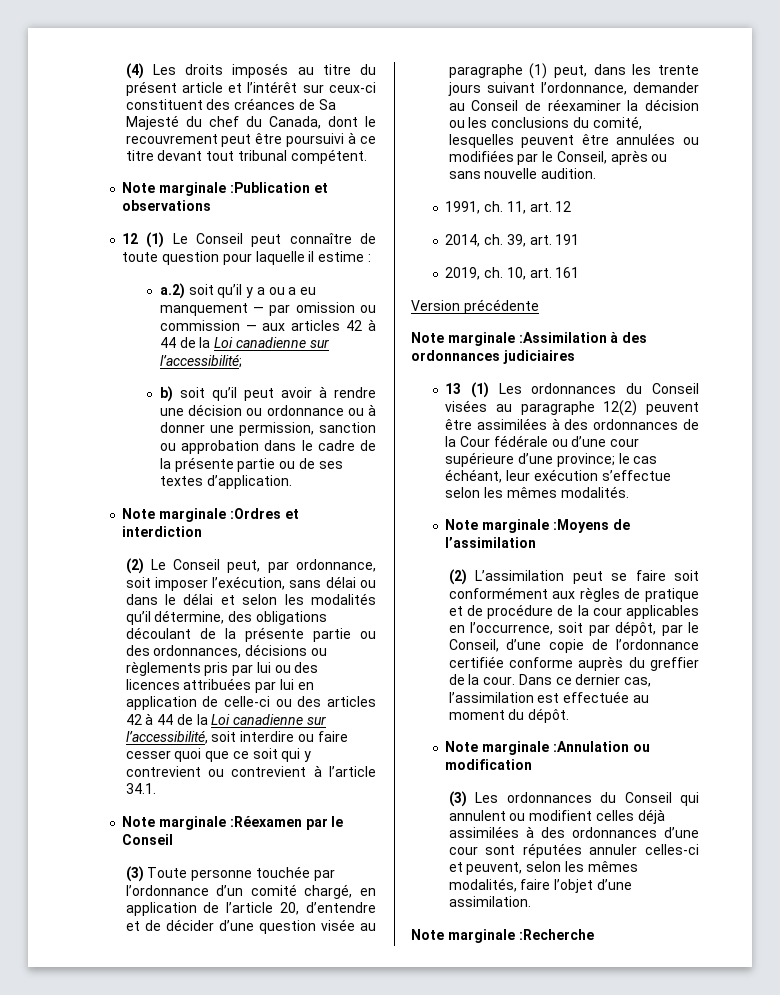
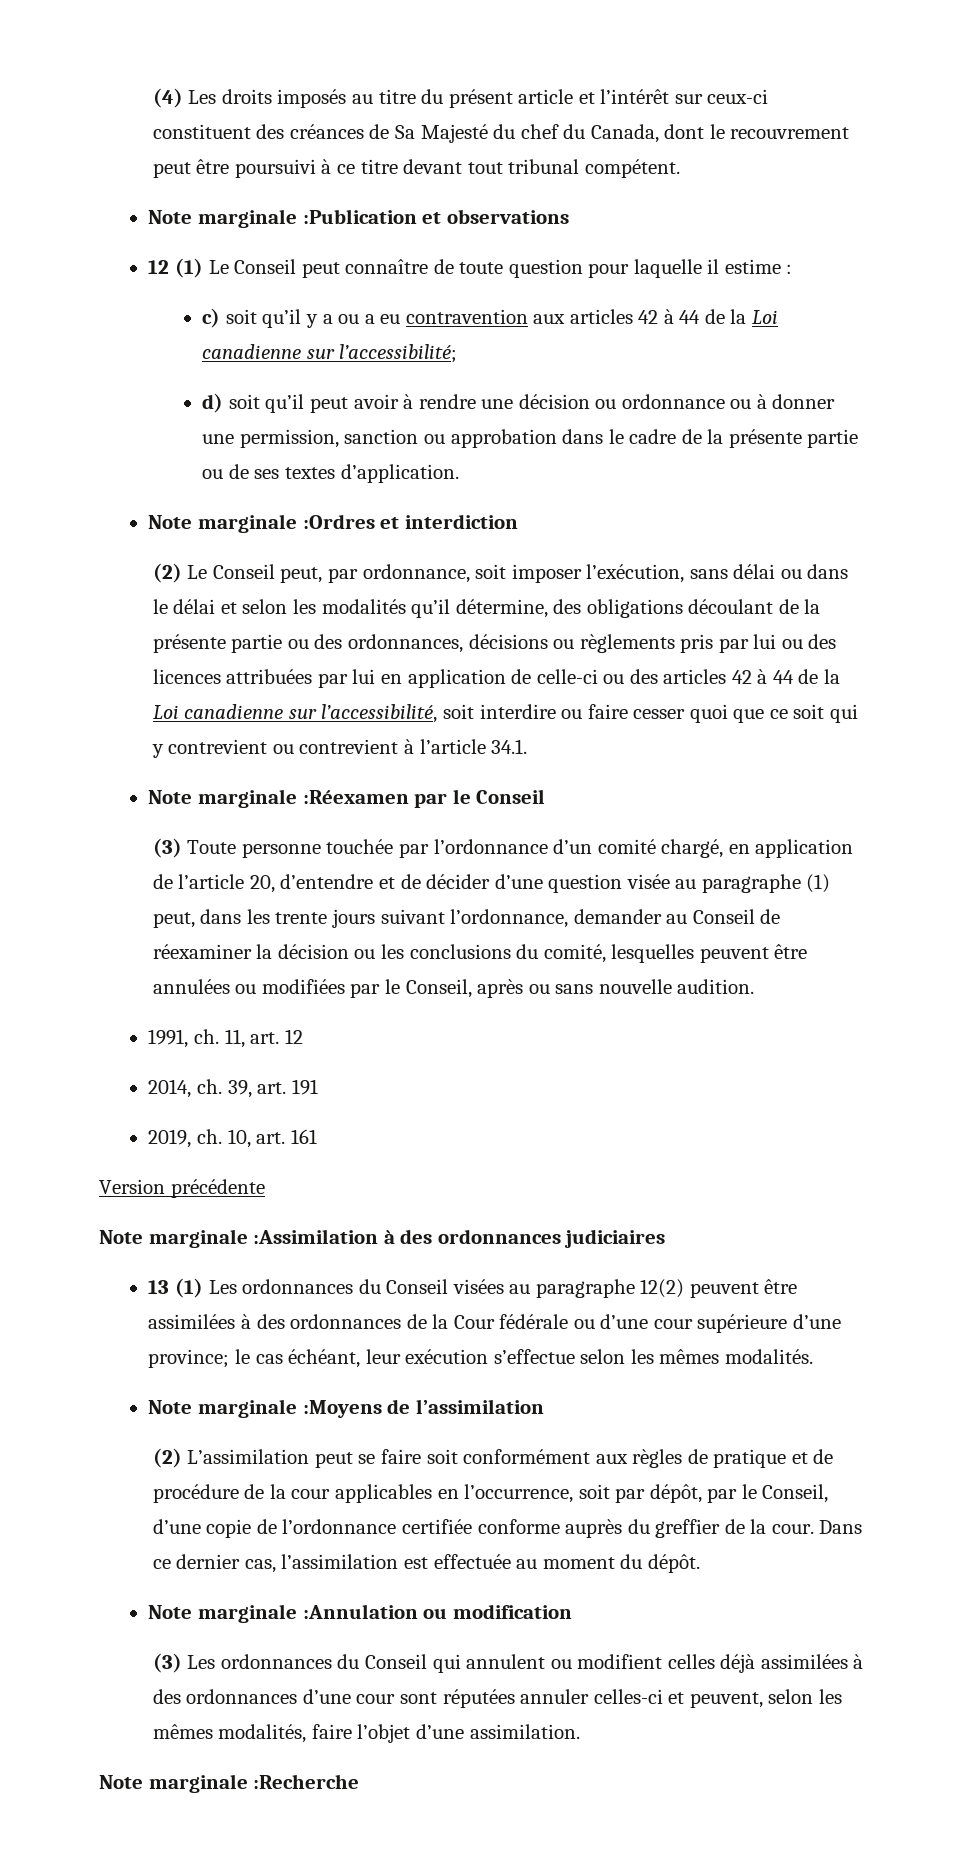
- a.2) soit qu’il y a ou a eu manquement — par omission ou commission — aux articles 42 à 44 de la Loi canadienne sur l’accessibilité;
+ c) soit qu’il y a ou a eu contravention aux articles 42 à 44 de la Loi canadienne sur l’accessibilité;
- b) soit qu’il peut avoir à rendre une décision ou ordonnance ou à donner une permission, sanction ou approbation dans le cadre de la présente partie ou de ses textes d’application.
+ d) soit qu’il peut avoir à rendre une décision ou ordonnance ou à donner une permission, sanction ou approbation dans le cadre de la présente partie ou de ses textes d’application.

